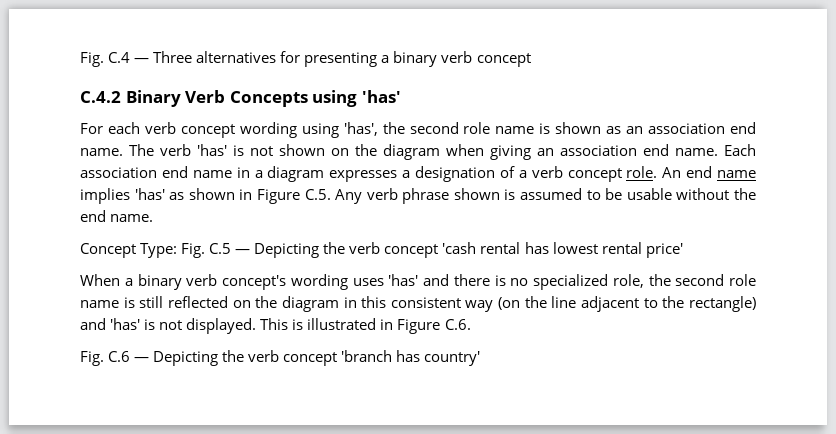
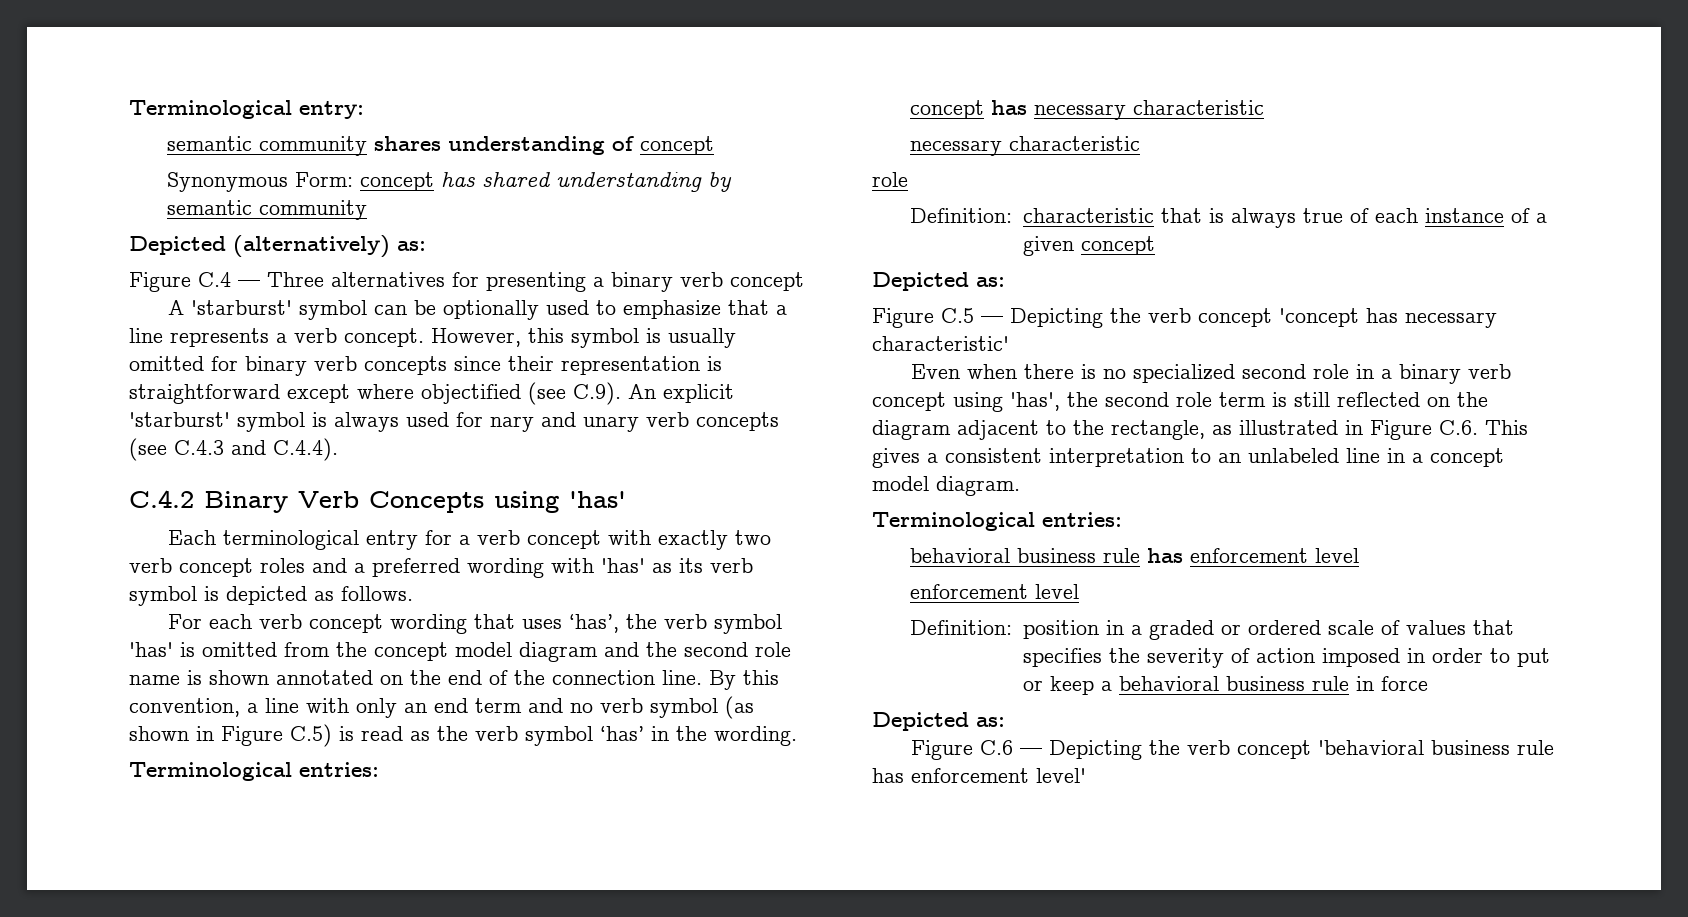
- Fig. C.4 — Three alternatives for presenting a binary verb concept
+ Terminological entry:
+ semantic community shares understanding of concept
+ Synonymous Form: concept has shared understanding by semantic community
+ Depicted (alternatively) as:
+ Figure C.4 — Three alternatives for presenting a binary verb concept
+ A 'starburst' symbol can be optionally used to emphasize that a line represents a verb concept. However, this symbol is usually omitted for binary verb concepts since their representation is straightforward except where objectified (see C.9). An explicit 'starburst' symbol is always used for nary and unary verb concepts (see C.4.3 and C.4.4).
+ Each terminological entry for a verb concept with exactly two verb concept roles and a preferred wording with 'has' as its verb symbol is depicted as follows.
- For each verb concept wording using 'has', the second role name is shown as an association end name. The verb 'has' is not shown on the diagram when giving an association end name. Each association end name in a diagram expresses a designation of a verb concept role. An end name implies 'has' as shown in Figure C.5. Any verb phrase shown is assumed to be usable without the end name.
- Concept Type: Fig. C.5 — Depicting the verb concept 'cash rental has lowest rental price'
- When a binary verb concept's wording uses 'has' and there is no specialized role, the second role name is still reflected on the diagram in this consistent way (on the line adjacent to the rectangle) and 'has' is not displayed. This is illustrated in Figure C.6.
- Fig. C.6 — Depicting the verb concept 'branch has country'
+ For each verb concept wording that uses ‘has’, the verb symbol 'has' is omitted from the concept model diagram and the second role name is shown annotated on the end of the connection line. By this convention, a line with only an end term and no verb symbol (as shown in Figure C.5) is read as the verb symbol ‘has’ in the wording.
+ Terminological entries:
+ concept has necessary characteristic
+ necessary characteristic
+ role
+ Definition: characteristic that is always true of each instance of a given concept
+ Depicted as:
+ Figure C.5 — Depicting the verb concept 'concept has necessary characteristic'
+ Even when there is no specialized second role in a binary verb concept using 'has', the second role term is still reflected on the diagram adjacent to the rectangle, as illustrated in Figure C.6. This gives a consistent interpretation to an unlabeled line in a concept model diagram.
+ Terminological entries:
+ behavioral business rule has enforcement level
+ enforcement level
+ Definition: position in a graded or ordered scale of values that specifies the severity of action imposed in order to put or keep a behavioral business rule in force
+ Depicted as:
+ Figure C.6 — Depicting the verb concept 'behavioral business rule has enforcement level'

